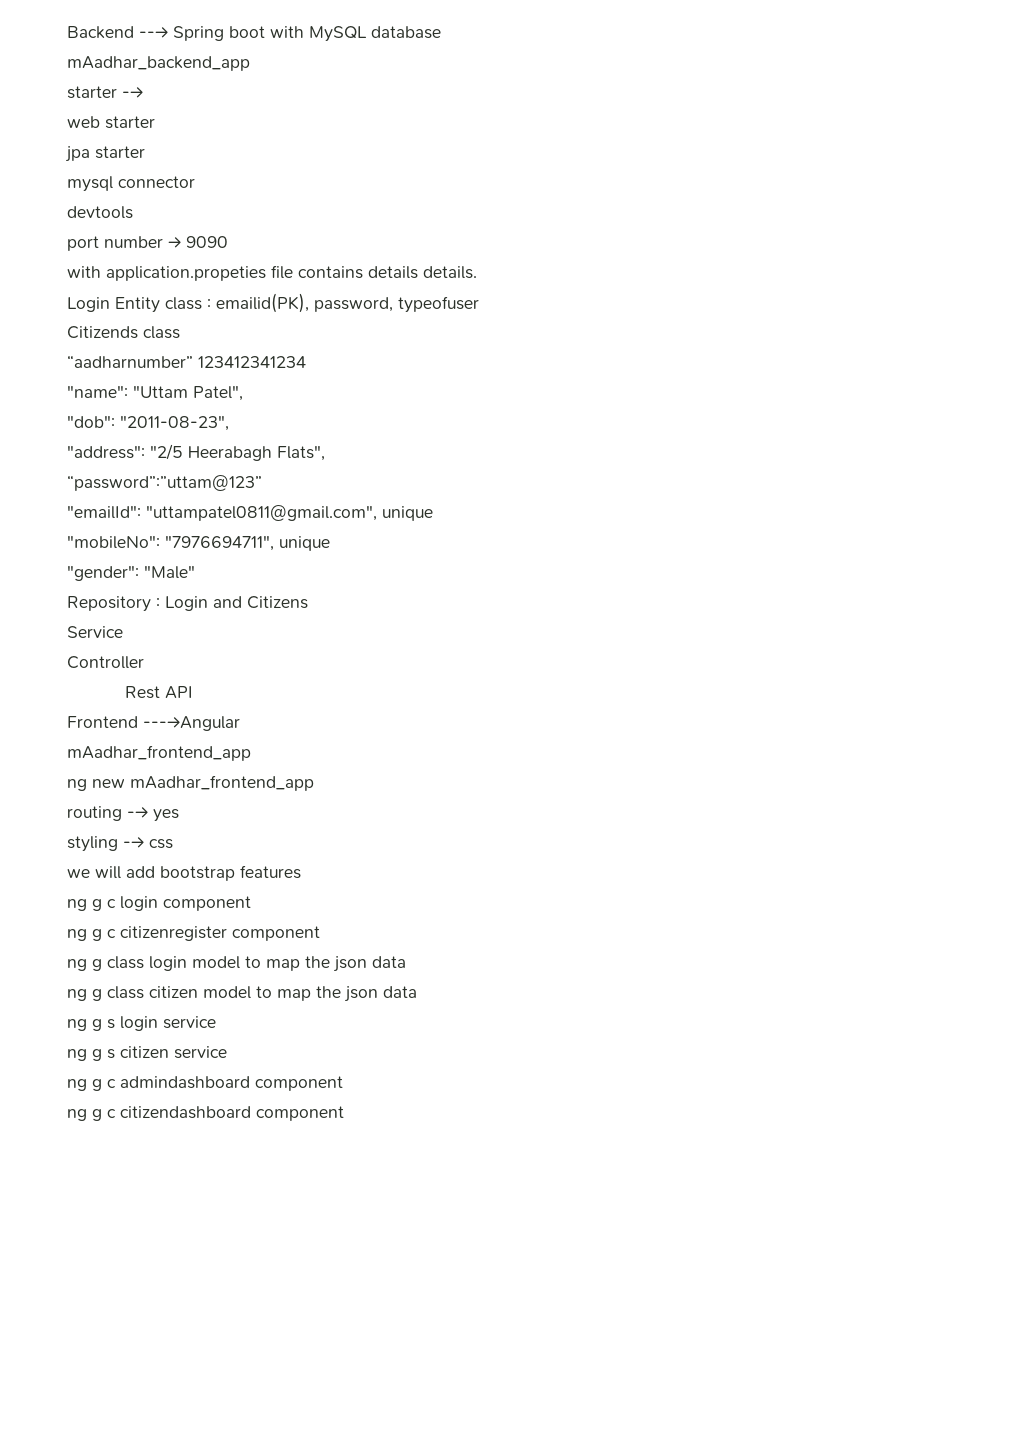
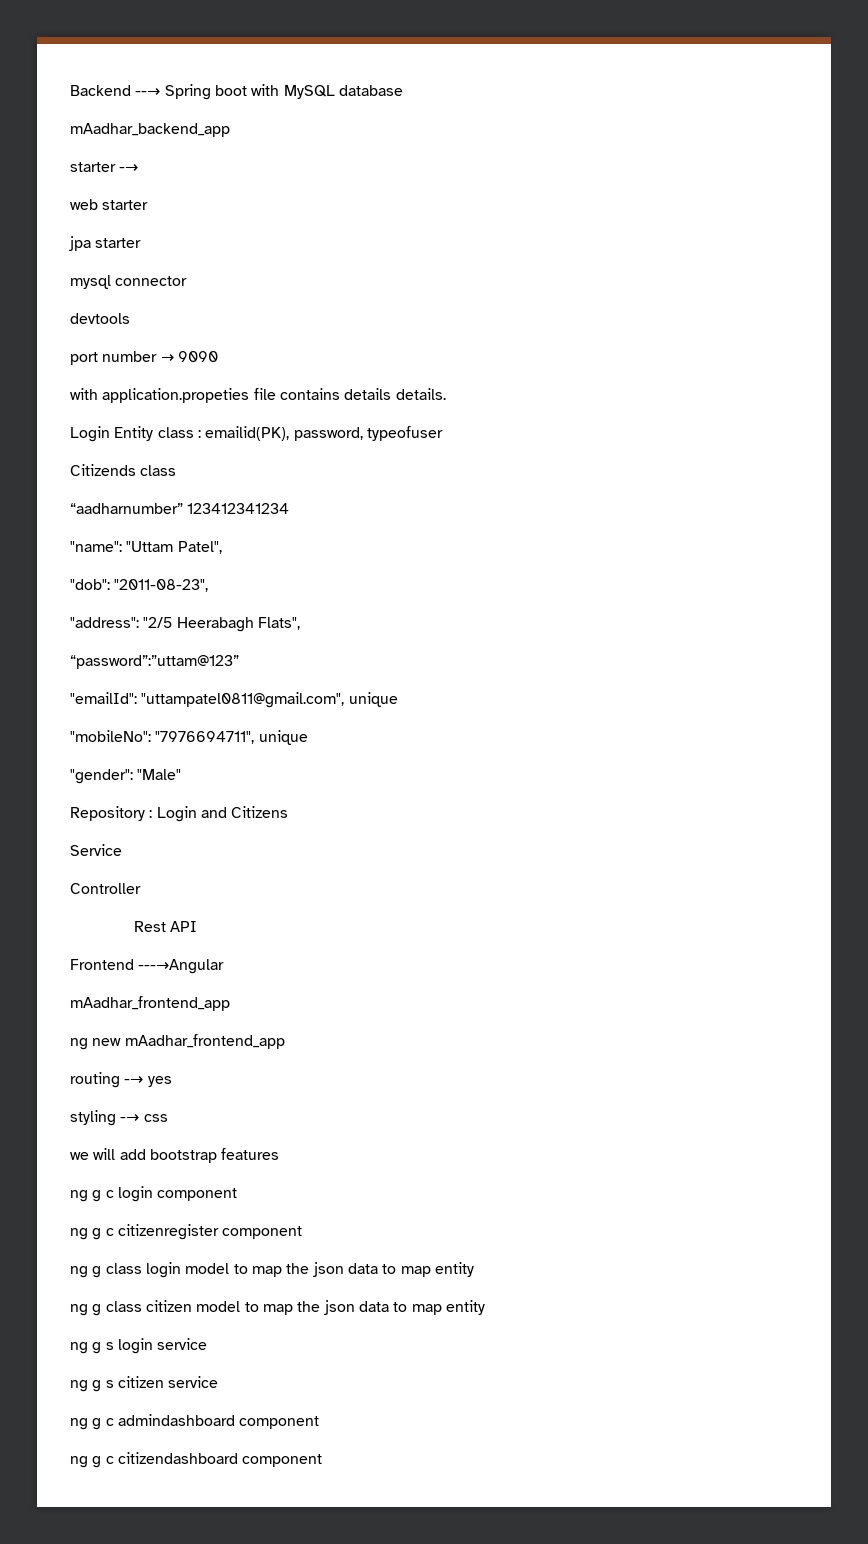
- ng g class login model to map the json data
+ ng g class login model to map the json data to map entity
- ng g class citizen model to map the json data
+ ng g class citizen model to map the json data to map entity

